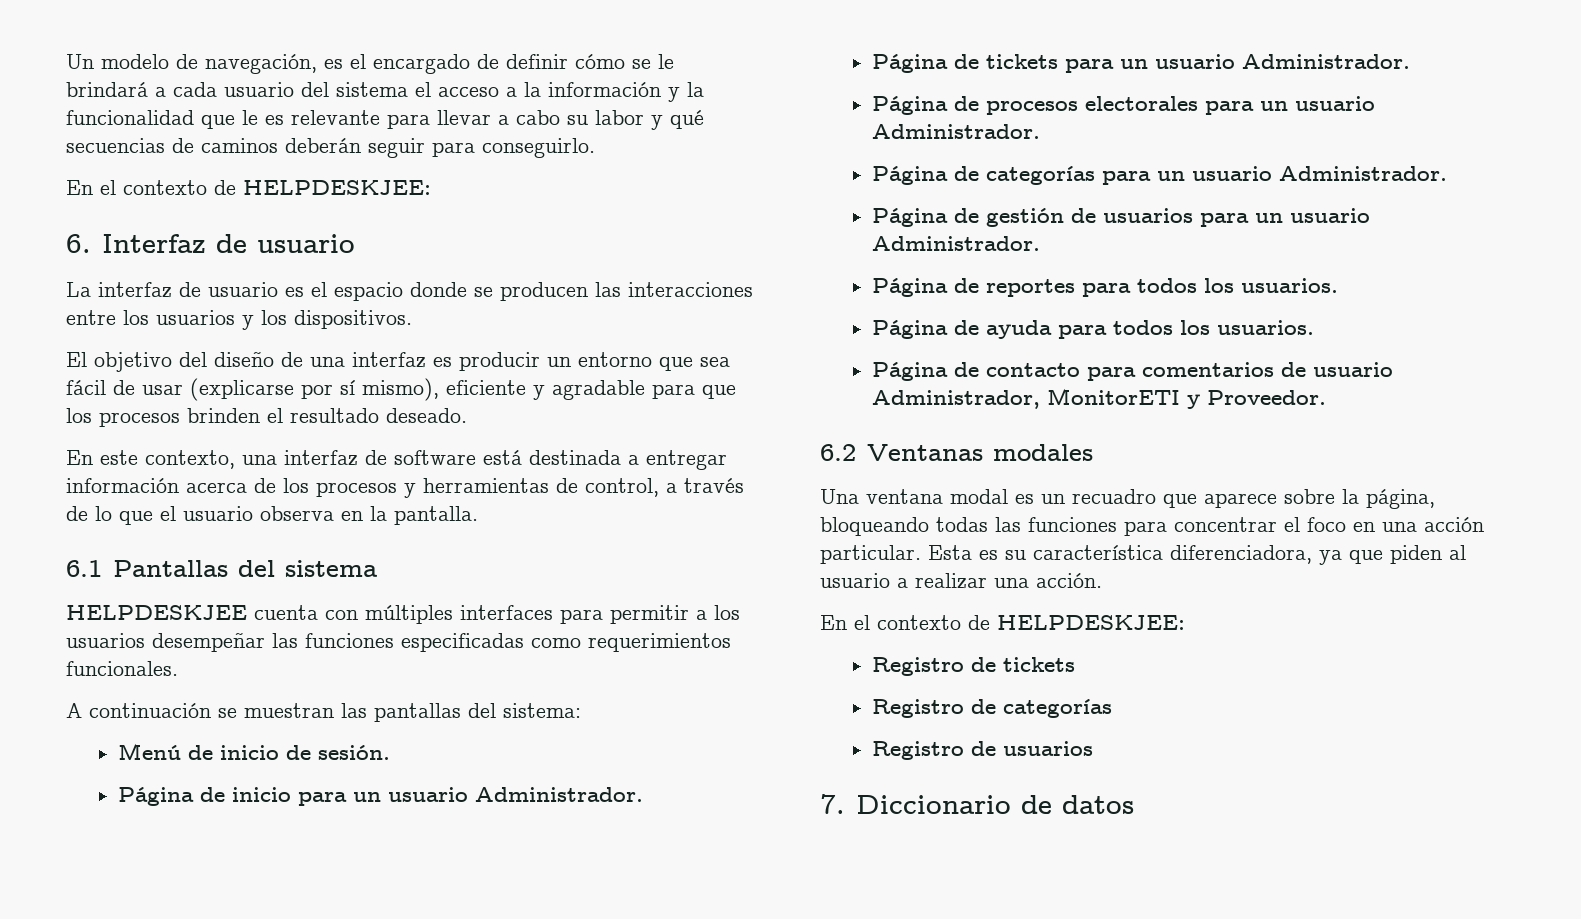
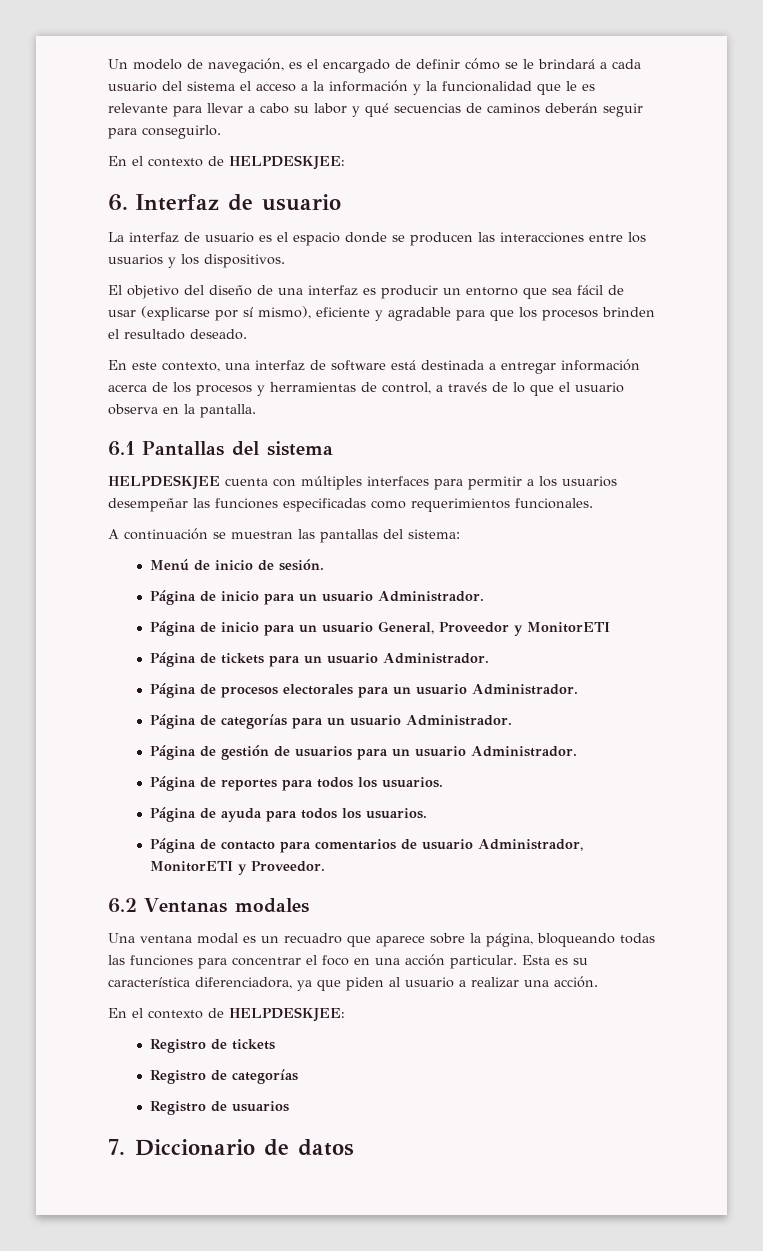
+ Página de inicio para un usuario General, Proveedor y MonitorETI

